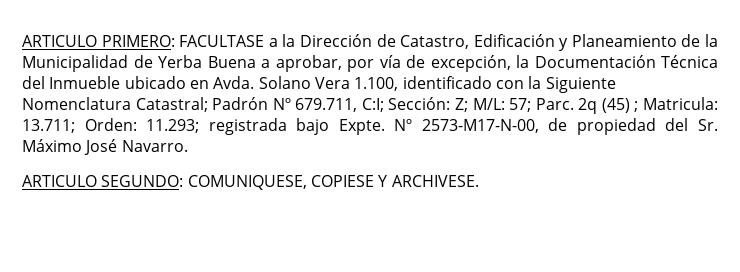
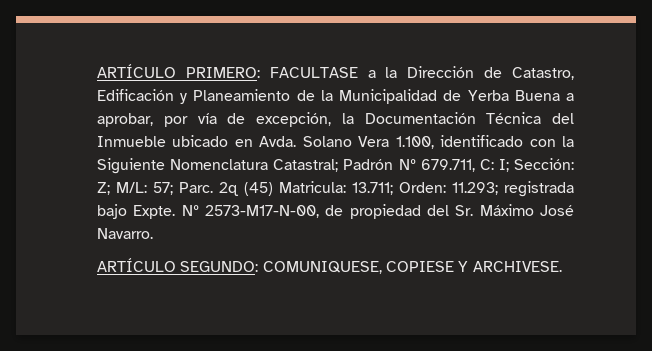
- ARTICULO PRIMERO: FACULTASE a la Dirección de Catastro, Edificación y Planeamiento de la Municipalidad de Yerba Buena a aprobar, por vía de excepción, la Documentación Técnica del Inmueble ubicado en Avda.
+ ARTÍCULO PRIMERO: FACULTASE a la Dirección de Catastro, Edificación y Planeamiento de la Municipalidad de Yerba Buena a aprobar, por vía de excepción, la Documentación Técnica del Inmueble ubicado en Avda.
- Solano Vera 1.100, identificado con la Siguiente Nomenclatura Catastral; Padrón Nº 679.711, C:I; Sección: Z; M/L: 57; Parc.
+ Solano Vera 1.100, identificado con la Siguiente Nomenclatura Catastral; Padrón Nº 679.711, C: I; Sección: Z; M/L: 57; Parc.
- 2q (45) ; Matricula: 13.711; Orden: 11.293; registrada bajo Expte.
+ 2q (45) Matricula: 13.711; Orden: 11.293; registrada bajo Expte.
- ARTICULO SEGUNDO: COMUNIQUESE, COPIESE Y ARCHIVESE.
+ ARTÍCULO SEGUNDO: COMUNIQUESE, COPIESE Y ARCHIVESE.

